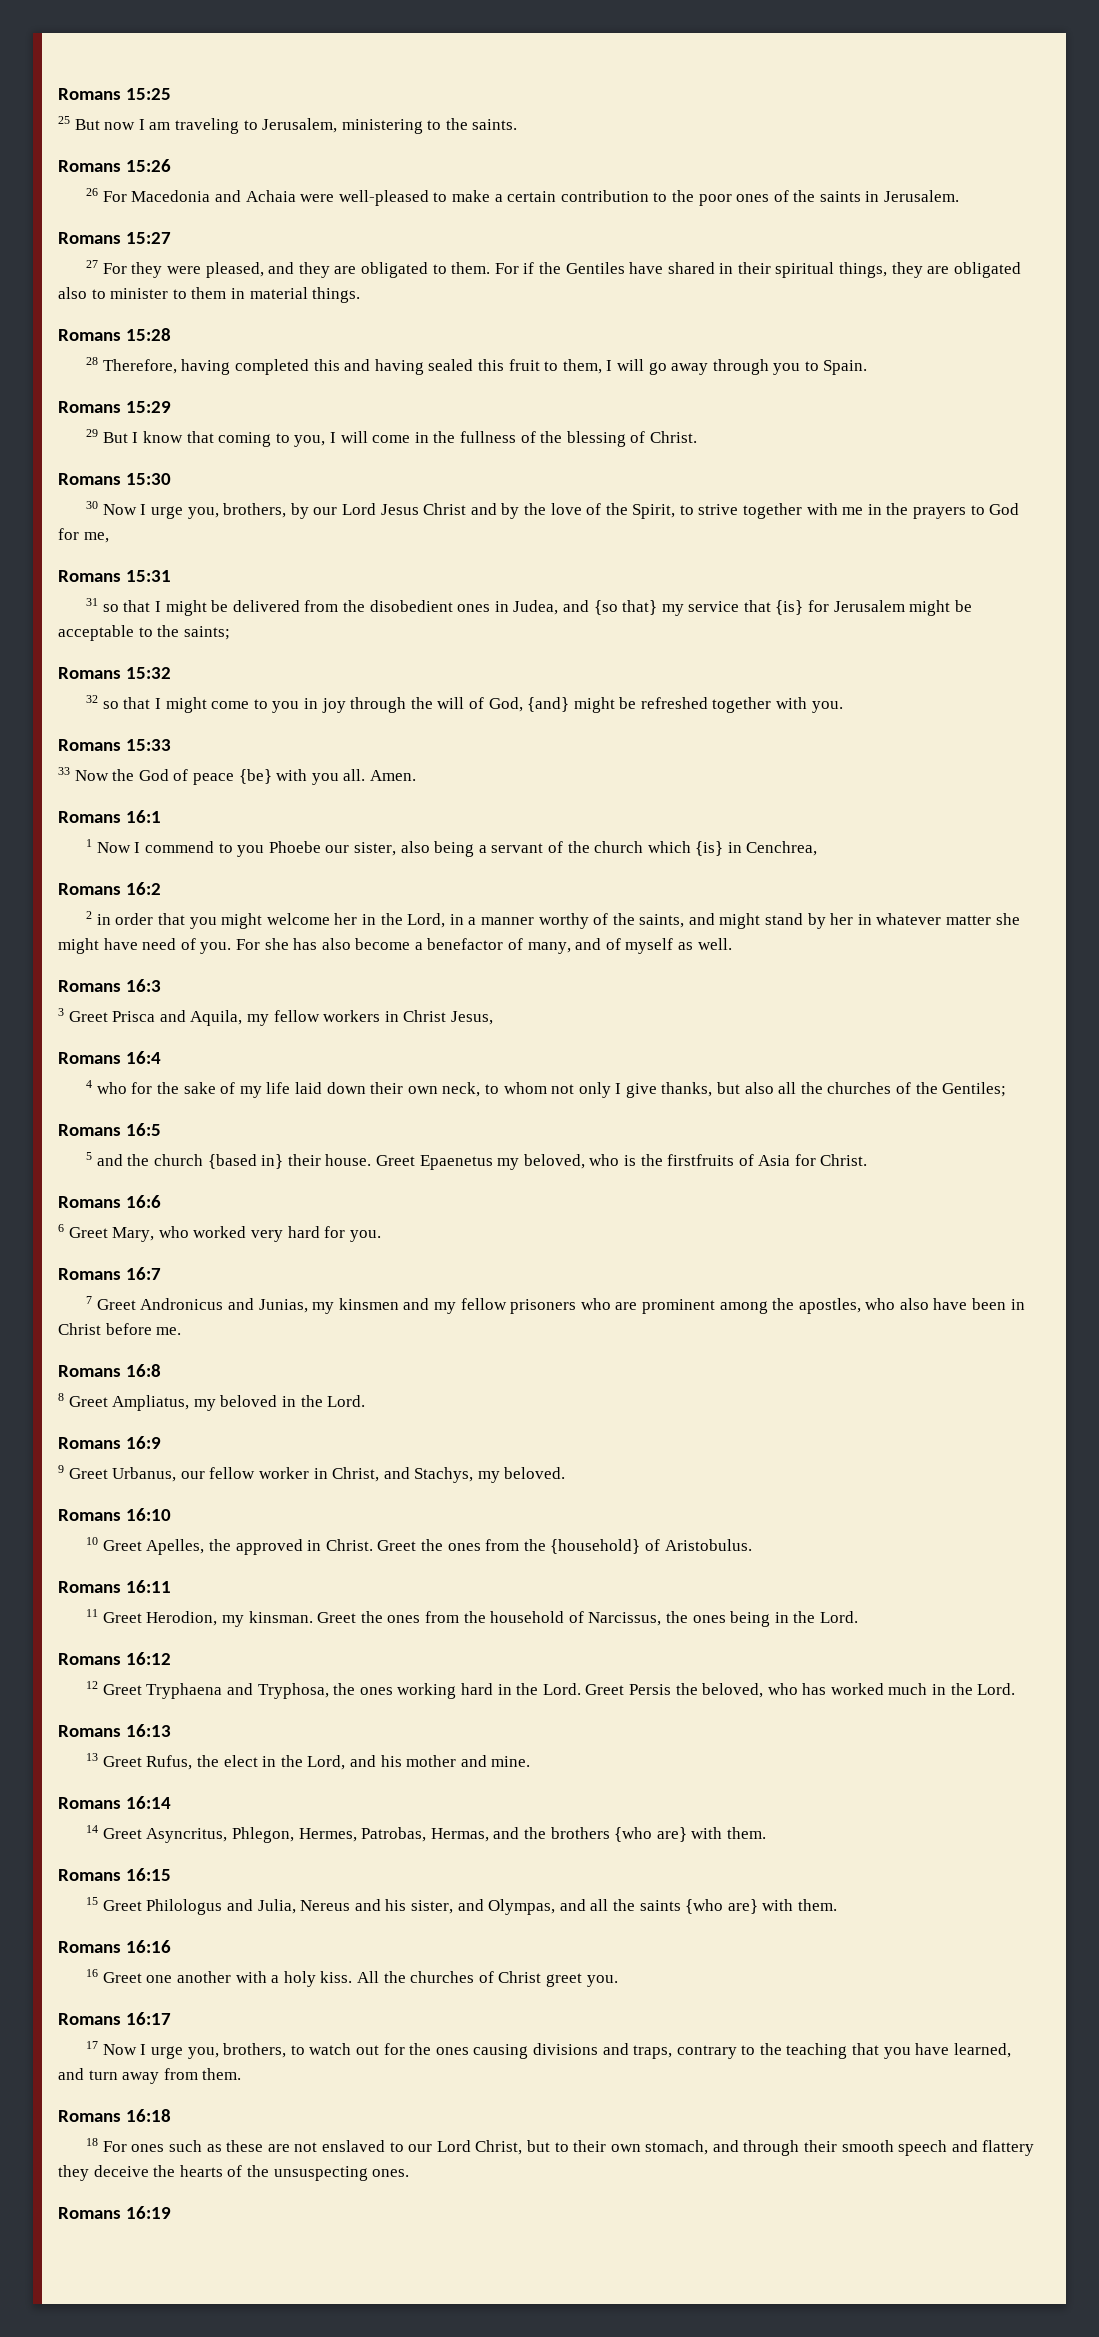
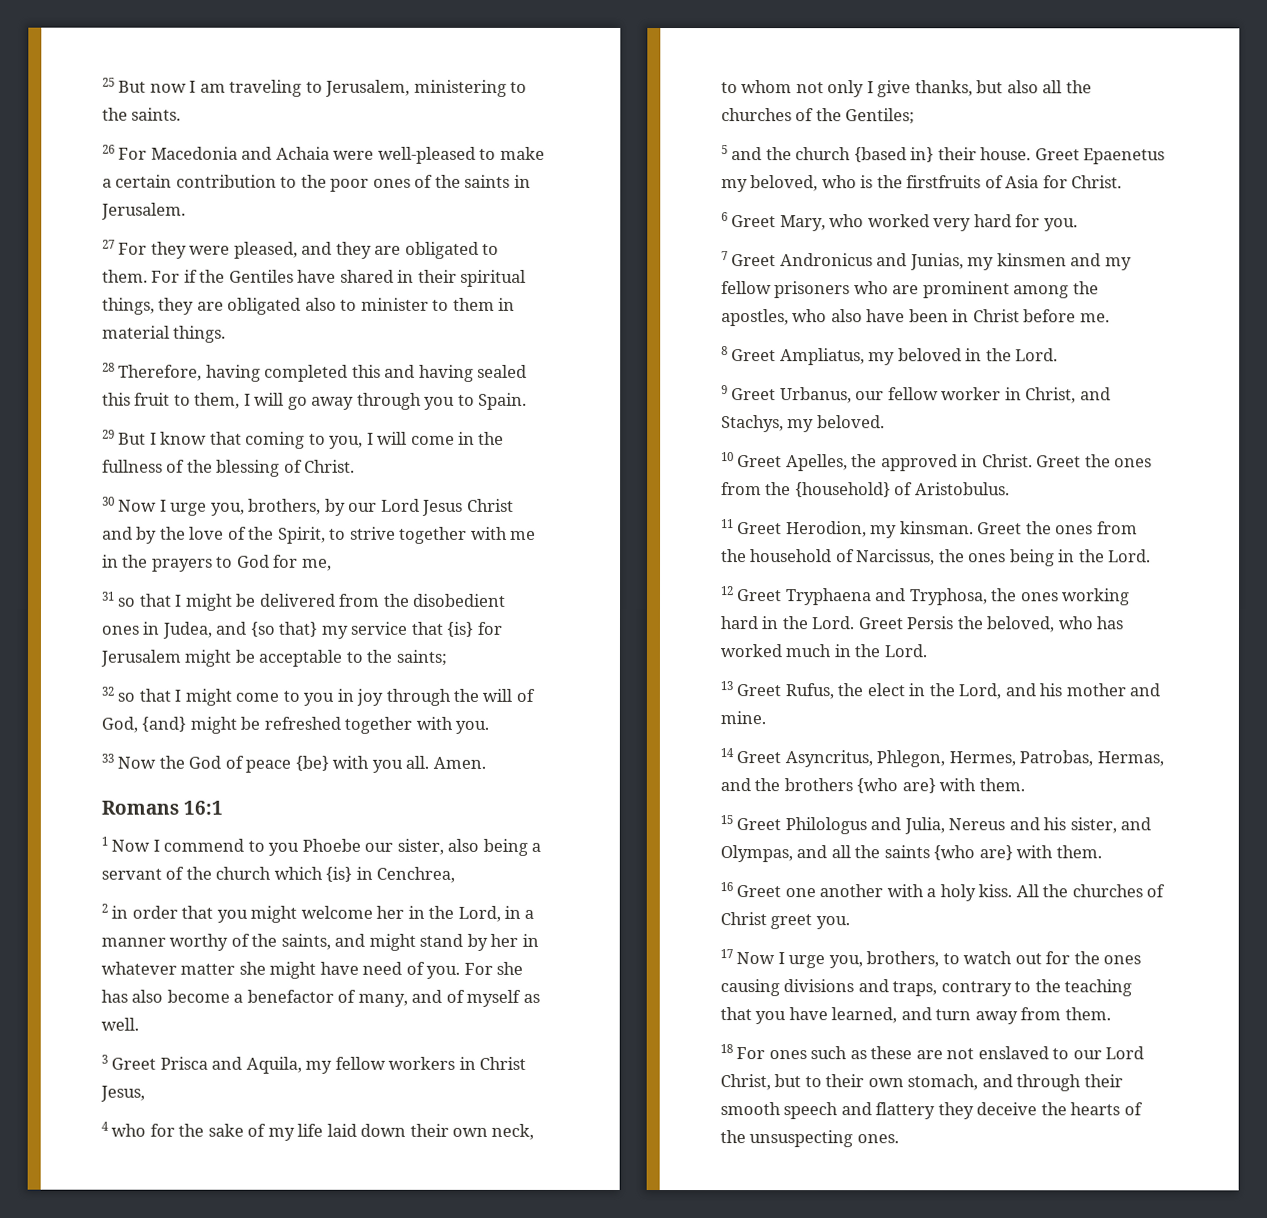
- Romans 15:25
- Romans 15:26
- Romans 15:27
- Romans 15:28
- Romans 15:29
- Romans 15:30
- Romans 15:31
- Romans 15:32
- Romans 15:33
- Romans 16:2
- Romans 16:3
- Romans 16:4
- Romans 16:5
- Romans 16:6
- Romans 16:7
- Romans 16:8
- Romans 16:9
- Romans 16:10
- Romans 16:11
- Romans 16:12
- Romans 16:13
- Romans 16:14
- Romans 16:15
- Romans 16:16
- Romans 16:17
- Romans 16:18
- Romans 16:19

